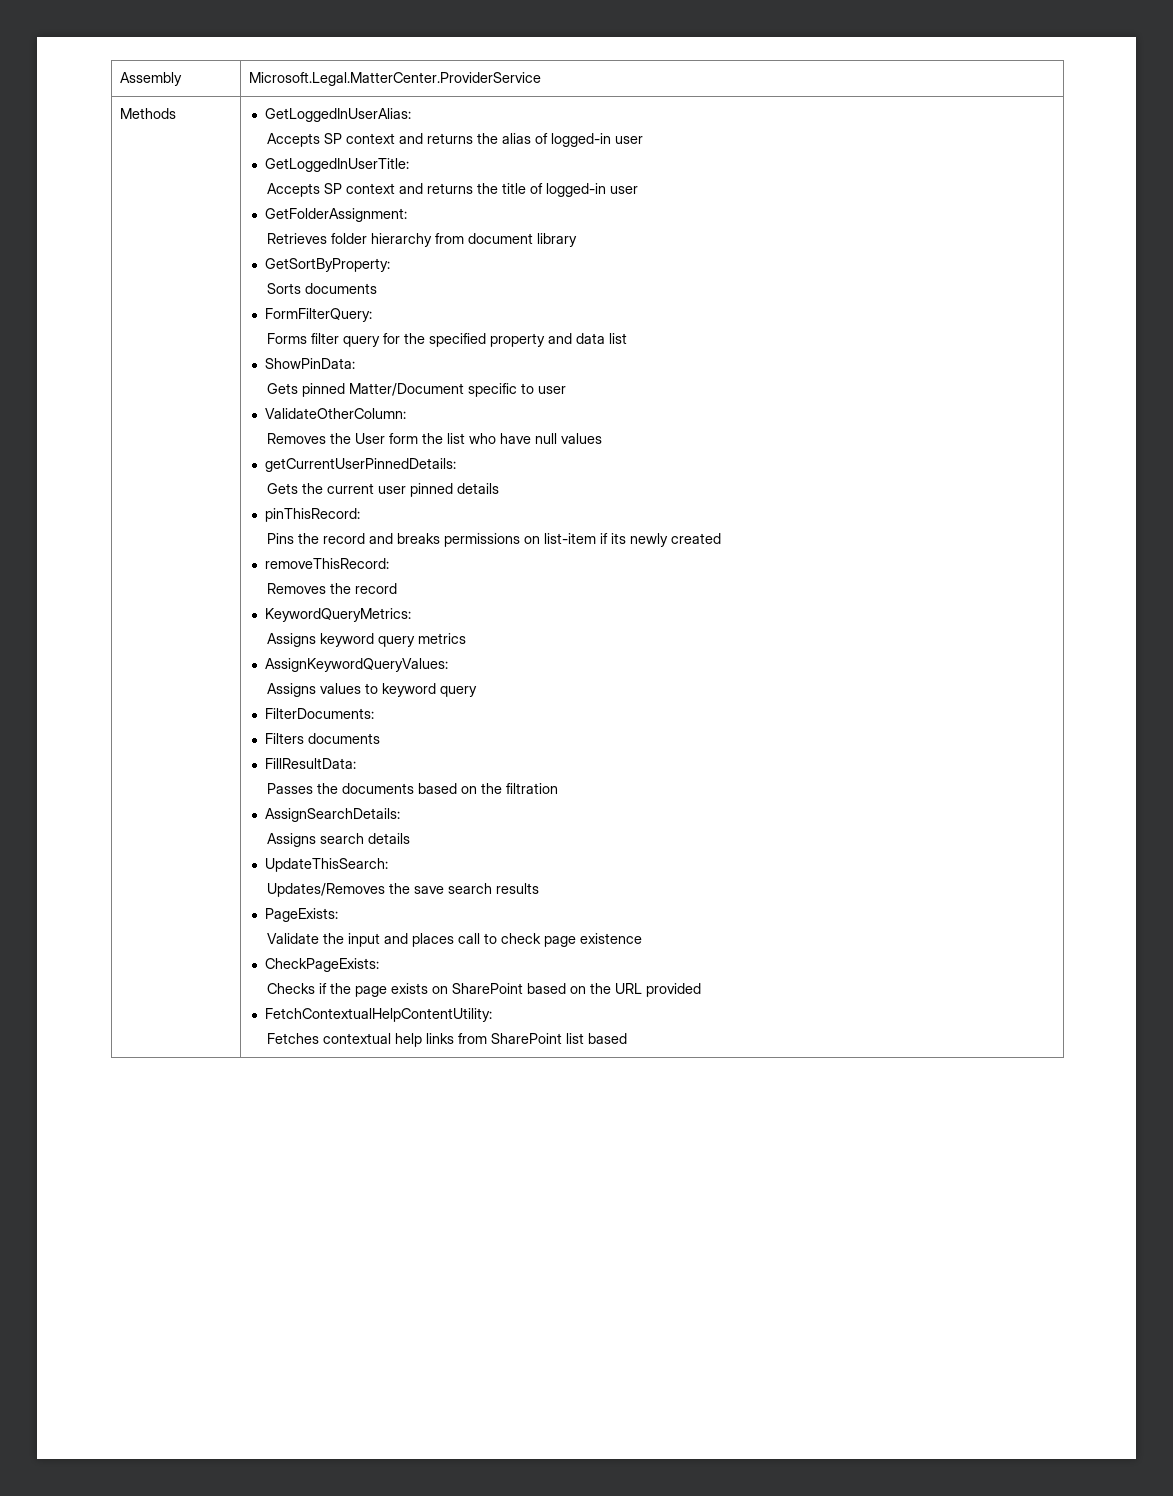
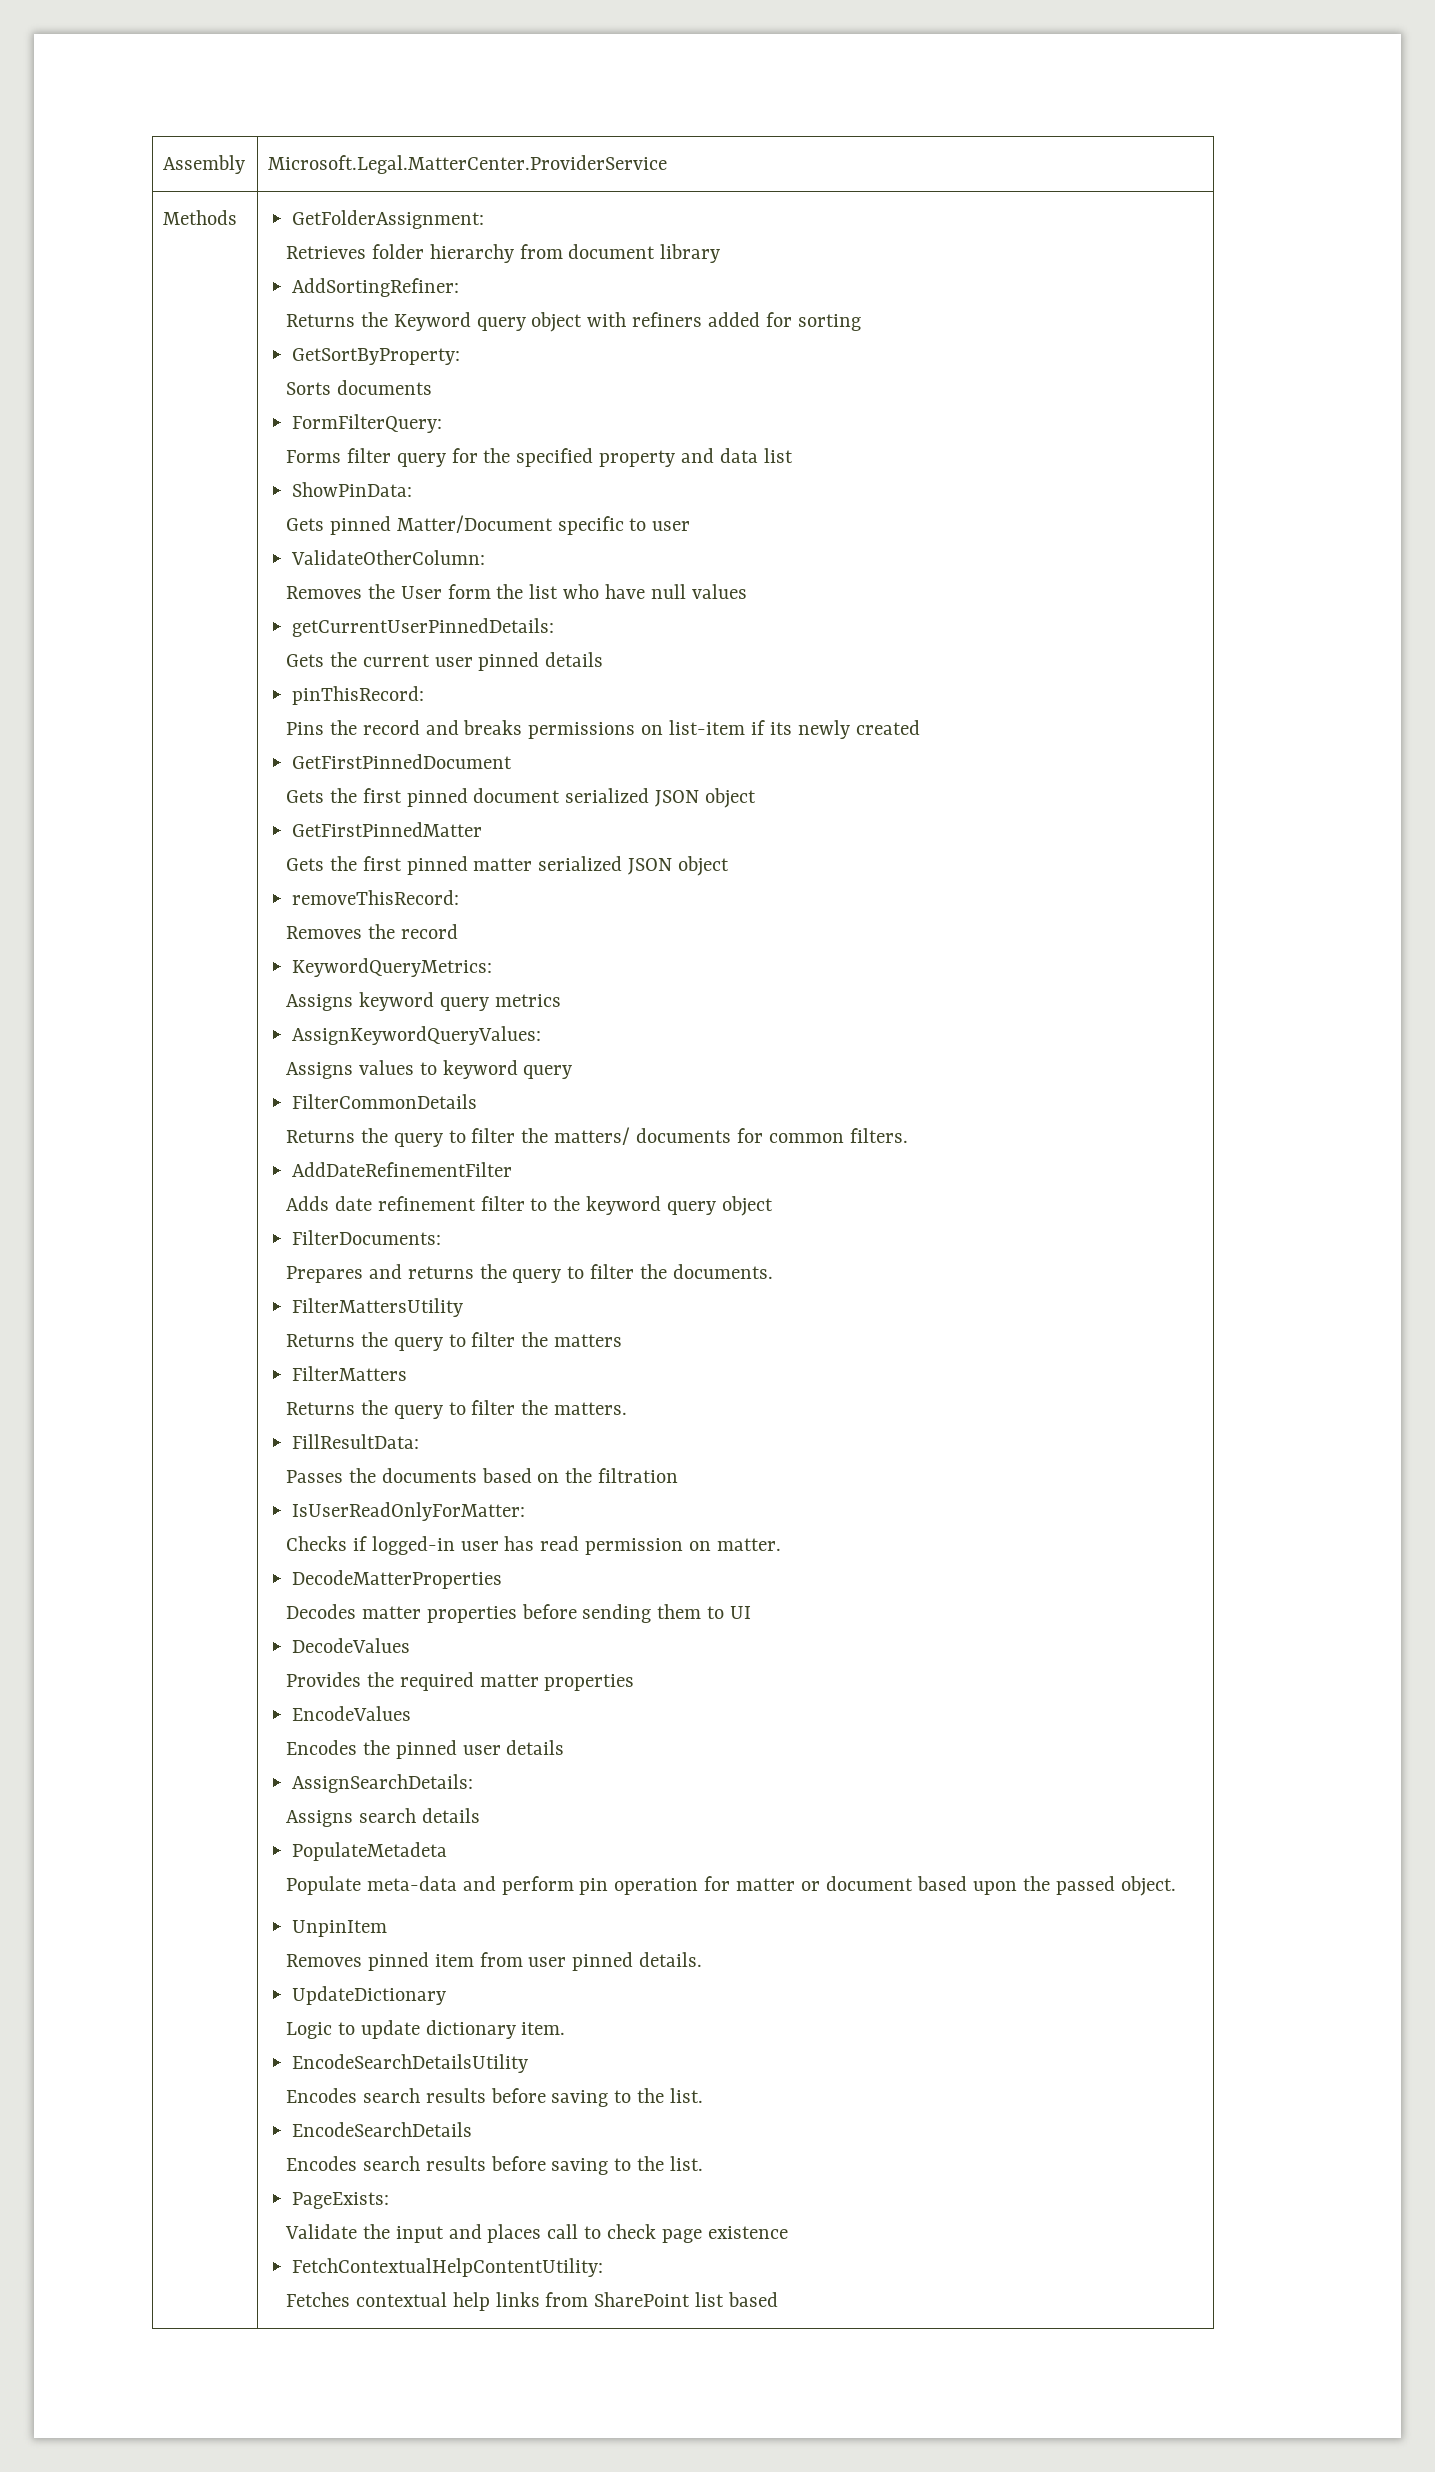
- GetLoggedInUserAlias:
- Accepts SP context and returns the alias of logged-in user
- GetLoggedInUserTitle:
- Accepts SP context and returns the title of logged-in user
+ AddSortingRefiner:
+ Returns the Keyword query object with refiners added for sorting
+ GetFirstPinnedDocument
+ Gets the first pinned document serialized JSON object
+ GetFirstPinnedMatter
+ Gets the first pinned matter serialized JSON object
+ FilterCommonDetails
+ Returns the query to filter the matters/ documents for common filters.
+ AddDateRefinementFilter
+ Adds date refinement filter to the keyword query object
  FilterDocuments:
- Filters documents
+ Prepares and returns the query to filter the documents.
+ FilterMattersUtility
+ Returns the query to filter the matters
+ FilterMatters
+ Returns the query to filter the matters.
+ IsUserReadOnlyForMatter:
+ Checks if logged-in user has read permission on matter.
+ DecodeMatterProperties
+ Decodes matter properties before sending them to UI
+ DecodeValues
+ Provides the required matter properties
+ EncodeValues
+ Encodes the pinned user details
  AssignSearchDetails:
  Assigns search details
- UpdateThisSearch:
- Updates/Removes the save search results
+ PopulateMetadeta
+ Populate meta-data and perform pin operation for matter or document based upon the passed object.
+ UnpinItem
+ Removes pinned item from user pinned details.
+ UpdateDictionary
+ Logic to update dictionary item.
+ EncodeSearchDetailsUtility
+ Encodes search results before saving to the list.
+ EncodeSearchDetails
+ Encodes search results before saving to the list.
- CheckPageExists:
- Checks if the page exists on SharePoint based on the URL provided

